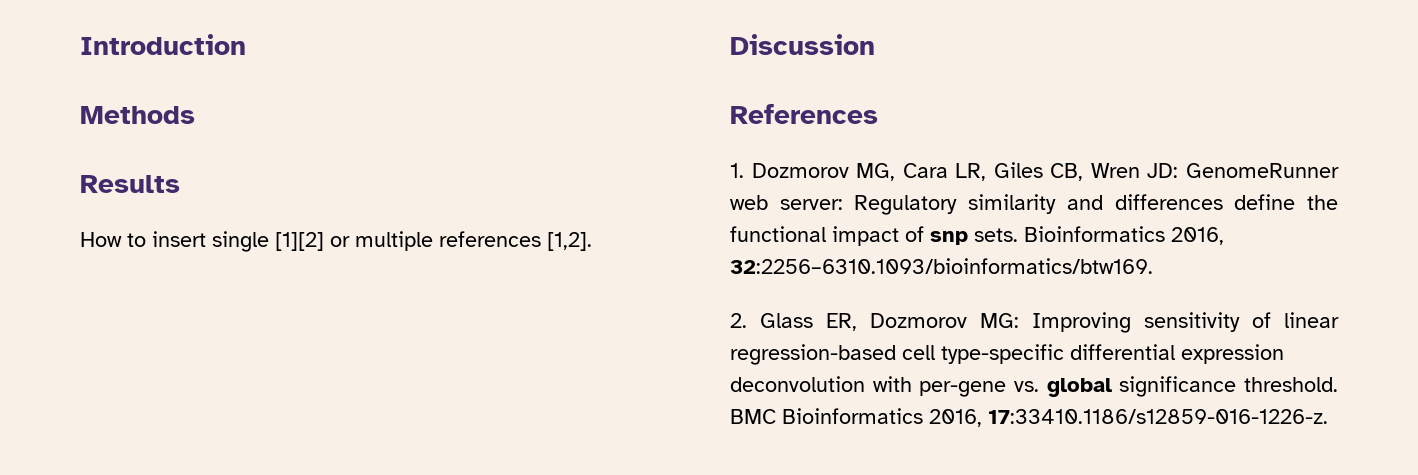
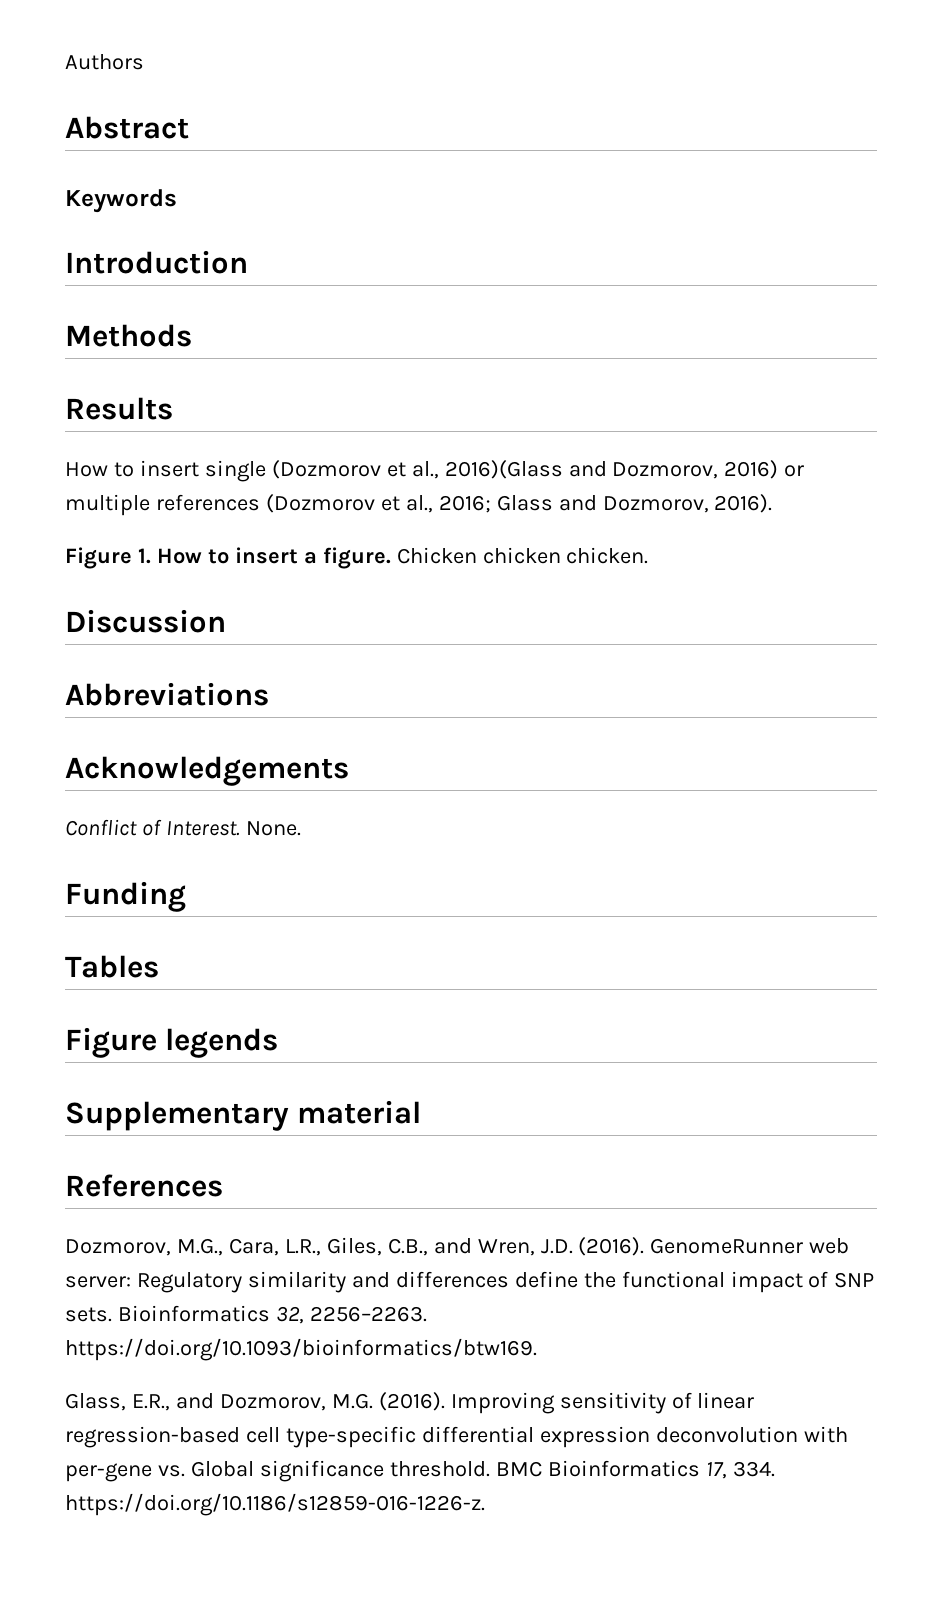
+ Authors
+ Abstract
+ Keywords
- How to insert single [1][2] or multiple references [1,2].
+ How to insert single (Dozmorov et al., 2016)(Glass and Dozmorov, 2016) or multiple references (Dozmorov et al., 2016; Glass and Dozmorov, 2016).
+ Figure 1. How to insert a figure. Chicken chicken chicken.
  Discussion
+ Abbreviations
+ Acknowledgements
+ Conflict of Interest. None.
+ Funding
+ Tables
+ Figure legends
+ Supplementary material
  References
- 1. Dozmorov MG, Cara LR, Giles CB, Wren JD: GenomeRunner web server: Regulatory similarity and differences define the functional impact of snp sets.
+ Dozmorov, M.G., Cara, L.R., Giles, C.B., and Wren, J.D. (2016). GenomeRunner web server: Regulatory similarity and differences define the functional impact of SNP sets.
- Bioinformatics 2016, 32:2256–6310.1093/bioinformatics/btw169.
- 2. Glass ER, Dozmorov MG: Improving sensitivity of linear regression-based cell type-specific differential expression deconvolution with per-gene vs. global significance threshold.
+ Bioinformatics 32, 2256–2263. https://doi.org/10.1093/bioinformatics/btw169.
+ Glass, E.R., and Dozmorov, M.G. (2016). Improving sensitivity of linear regression-based cell type-specific differential expression deconvolution with per-gene vs. Global significance threshold.
- BMC Bioinformatics 2016, 17:33410.1186/s12859-016-1226-z.
+ BMC Bioinformatics 17, 334. https://doi.org/10.1186/s12859-016-1226-z.

